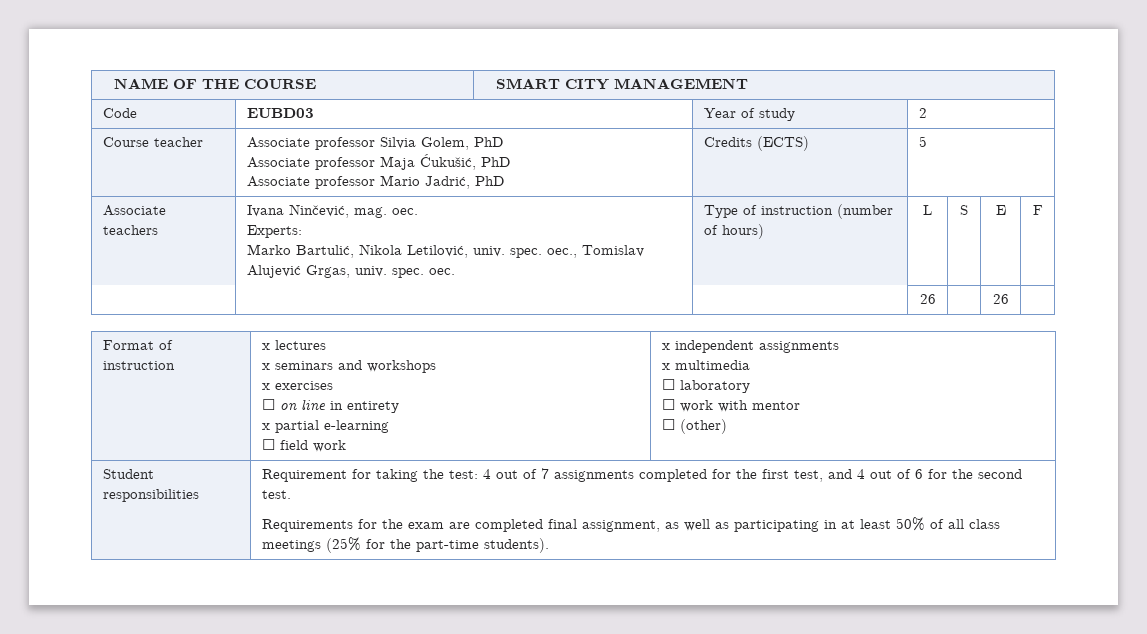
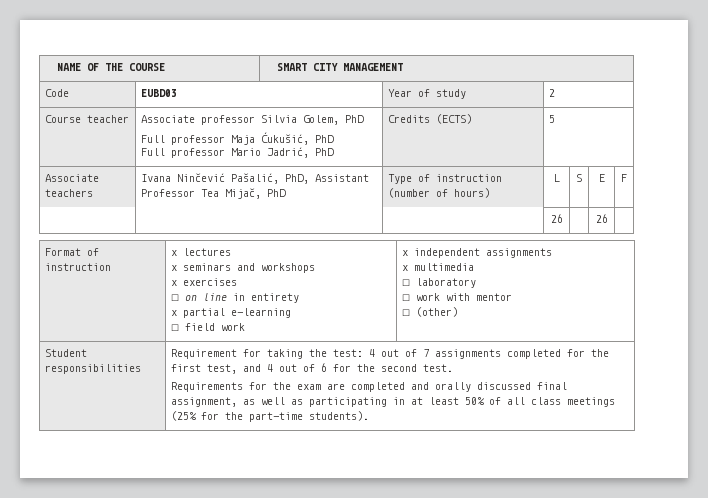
  Course teacher | Associate professor Silvia Golem, PhD
- Associate professor Maja Ćukušić, PhD
- Associate professor Mario Jadrić, PhD | Credits (ECTS) | 5
+ Full professor Maja Ćukušić, PhD
+ Full professor Mario Jadrić, PhD | Credits (ECTS) | 5
- Associate teachers | Ivana Ninčević, mag. oec.
- Experts:
- Marko Bartulić, Nikola Letilović, univ. spec. oec., Tomislav Alujević Grgas, univ. spec. oec. | Type of instruction (number of hours) | L | S | E | F
+ Associate teachers | Ivana Ninčević Pašalić, PhD, Assistant Professor Tea Mijač, PhD | Type of instruction (number of hours) | L | S | E | F
- Requirements for the exam are completed final assignment, as well as participating in at least 50% of all class meetings (25% for the part-time students).
+ Requirements for the exam are completed and orally discussed final assignment, as well as participating in at least 50% of all class meetings (25% for the part-time students).

